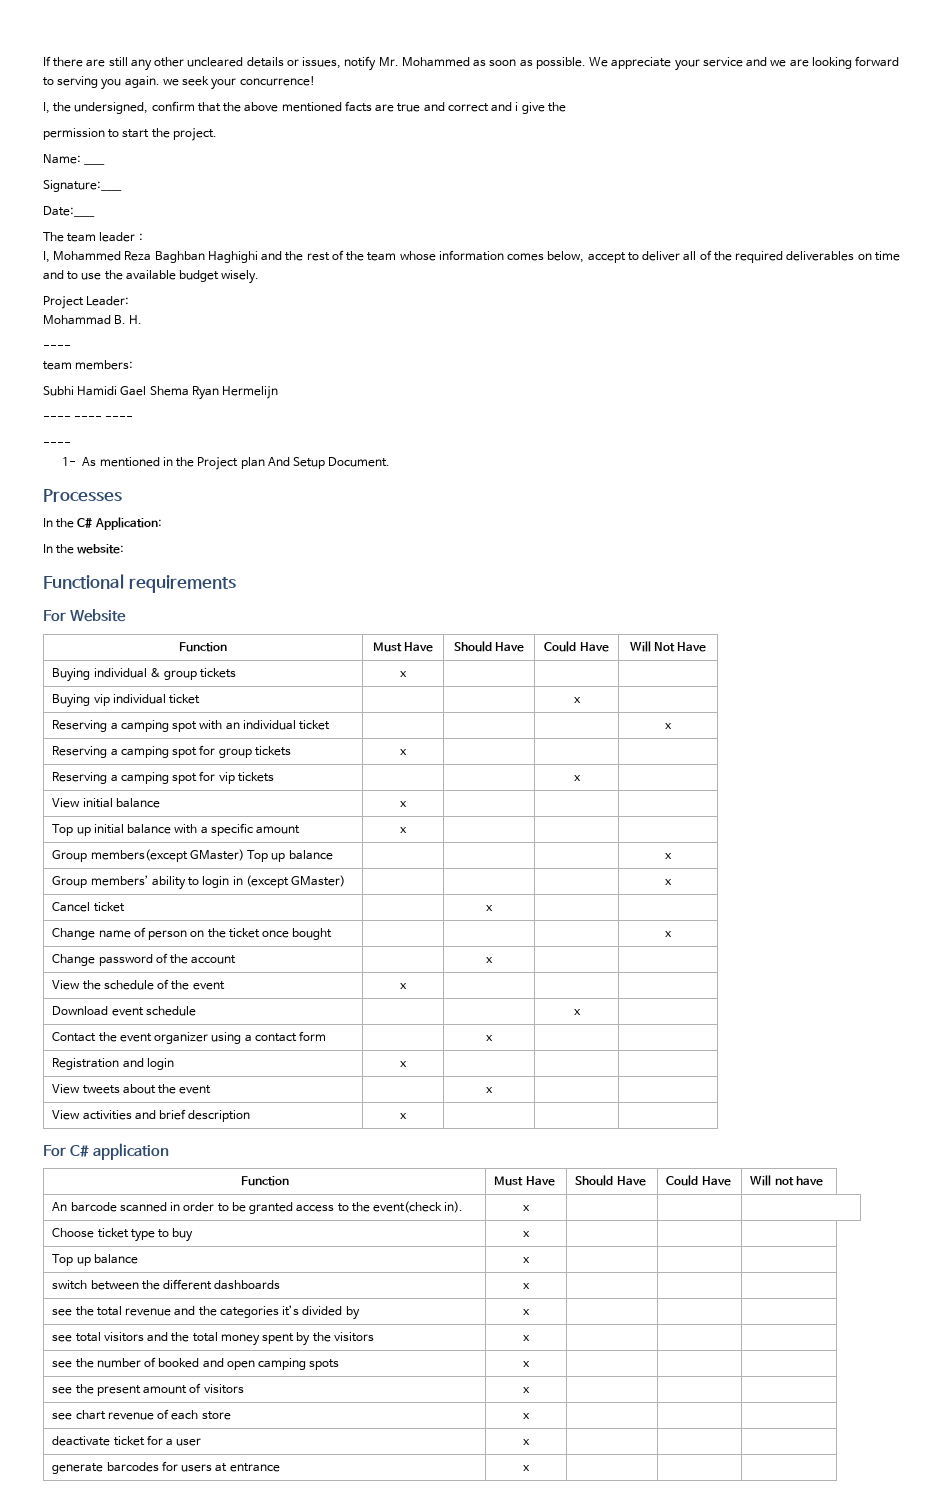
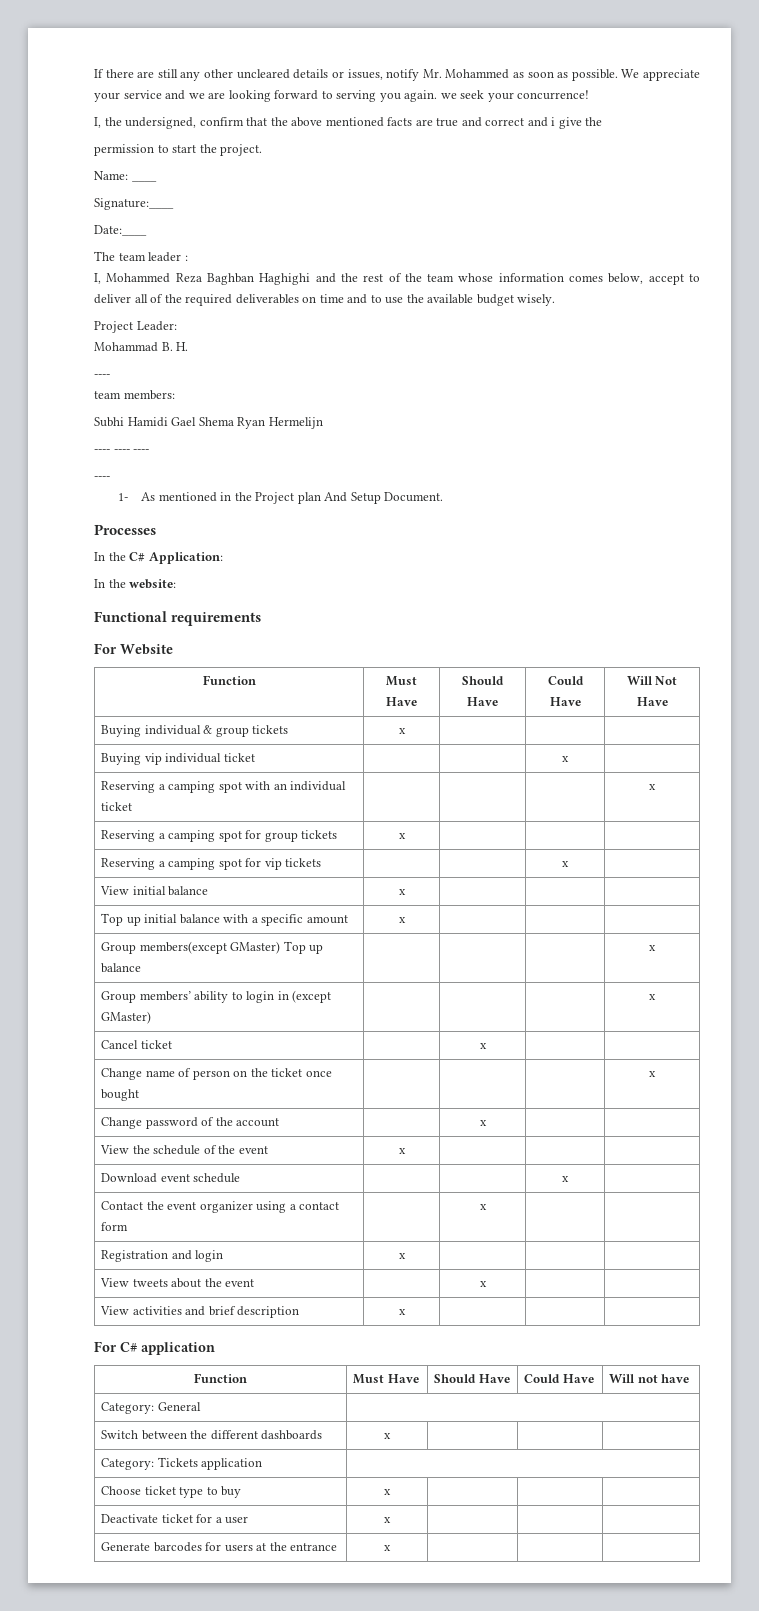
- An barcode scanned in order to be granted access to the event(check in). | x | | |
+ Category: General |
+ Switch between the different dashboards | x | | |
+ Category: Tickets application |
- Top up balance | x | | |
- switch between the different dashboards | x | | |
- see the total revenue and the categories it’s divided by | x | | |
- see total visitors and the total money spent by the visitors | x | | |
- see the number of booked and open camping spots | x | | |
- see the present amount of visitors | x | | |
- see chart revenue of each store | x | | |
- deactivate ticket for a user | x | | |
+ Deactivate ticket for a user | x | | |
- generate barcodes for users at entrance | x | | |
+ Generate barcodes for users at the entrance | x | | |

